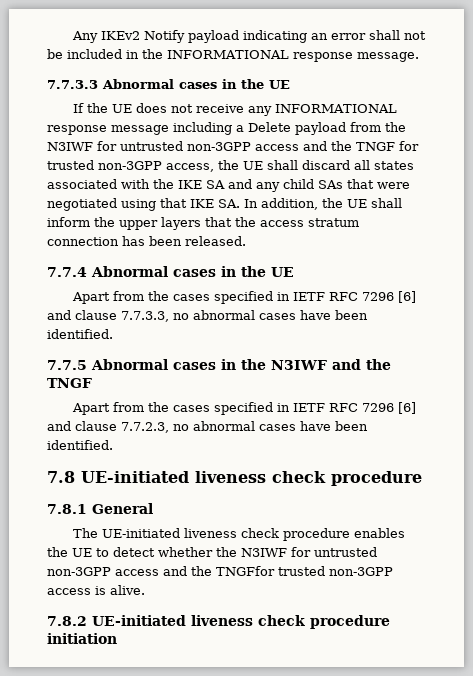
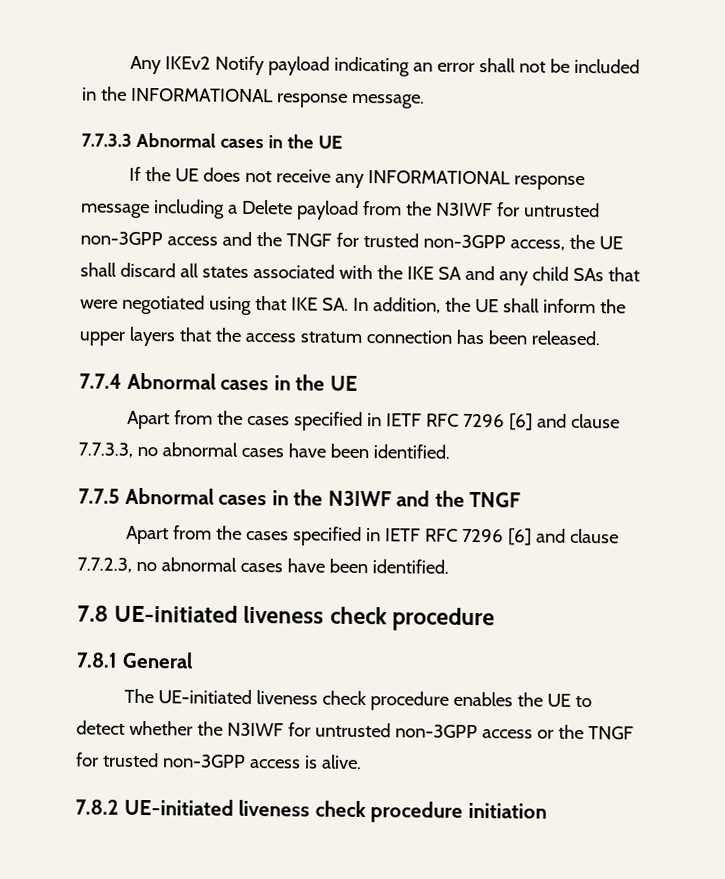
- The UE-initiated liveness check procedure enables the UE to detect whether the N3IWF for untrusted non-3GPP access and the TNGFfor trusted non-3GPP access is alive.
+ The UE-initiated liveness check procedure enables the UE to detect whether the N3IWF for untrusted non-3GPP access or the TNGF for trusted non-3GPP access is alive.

